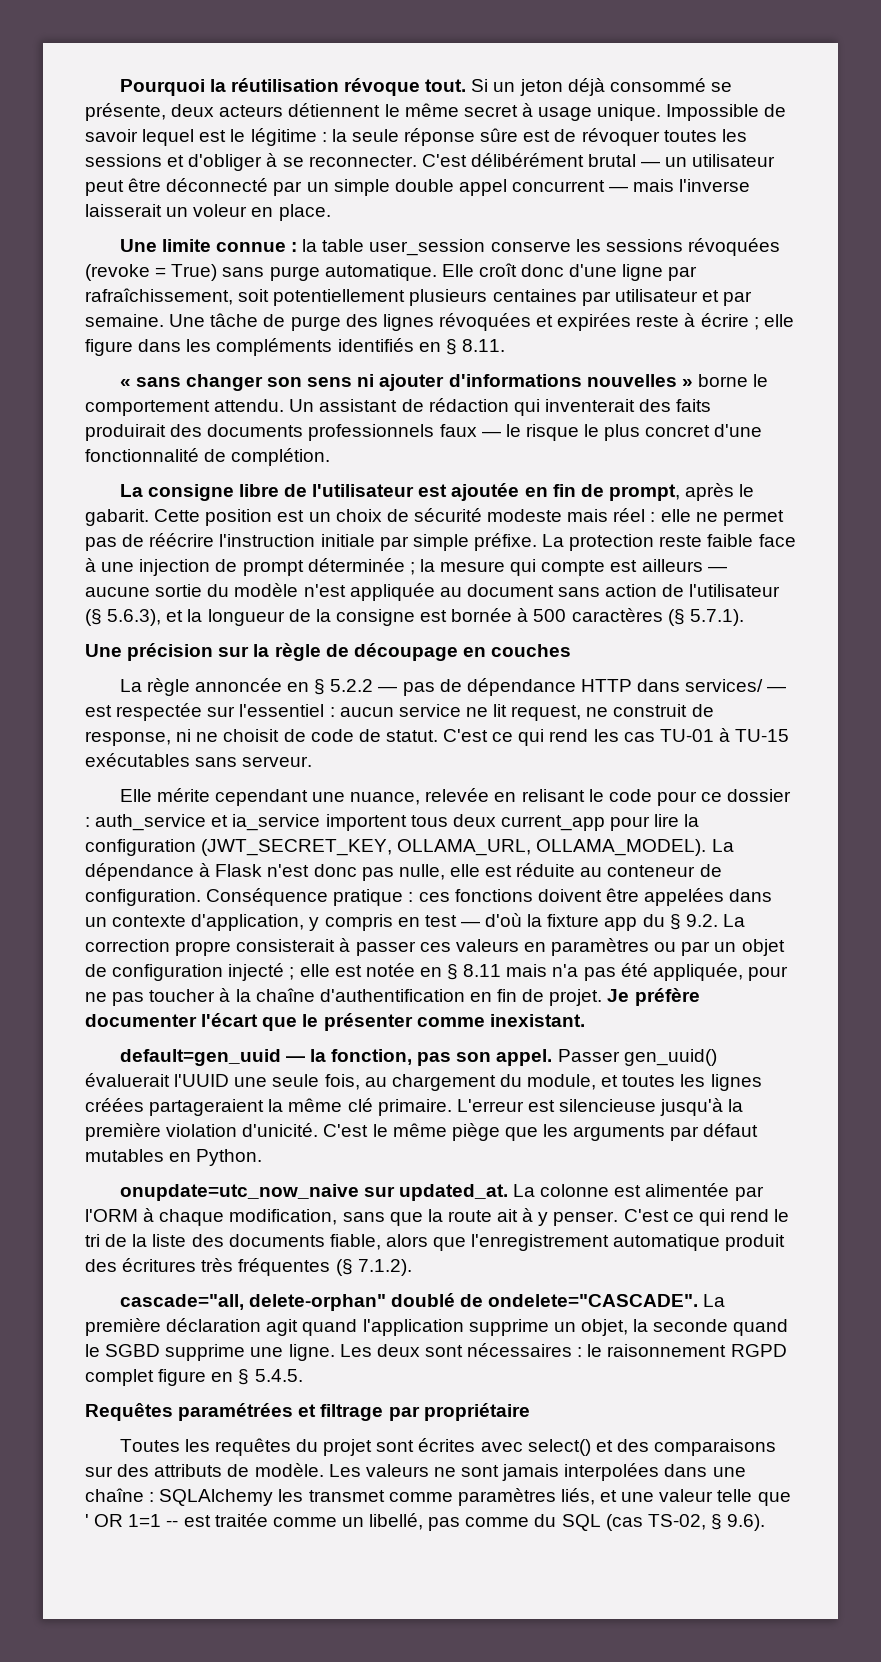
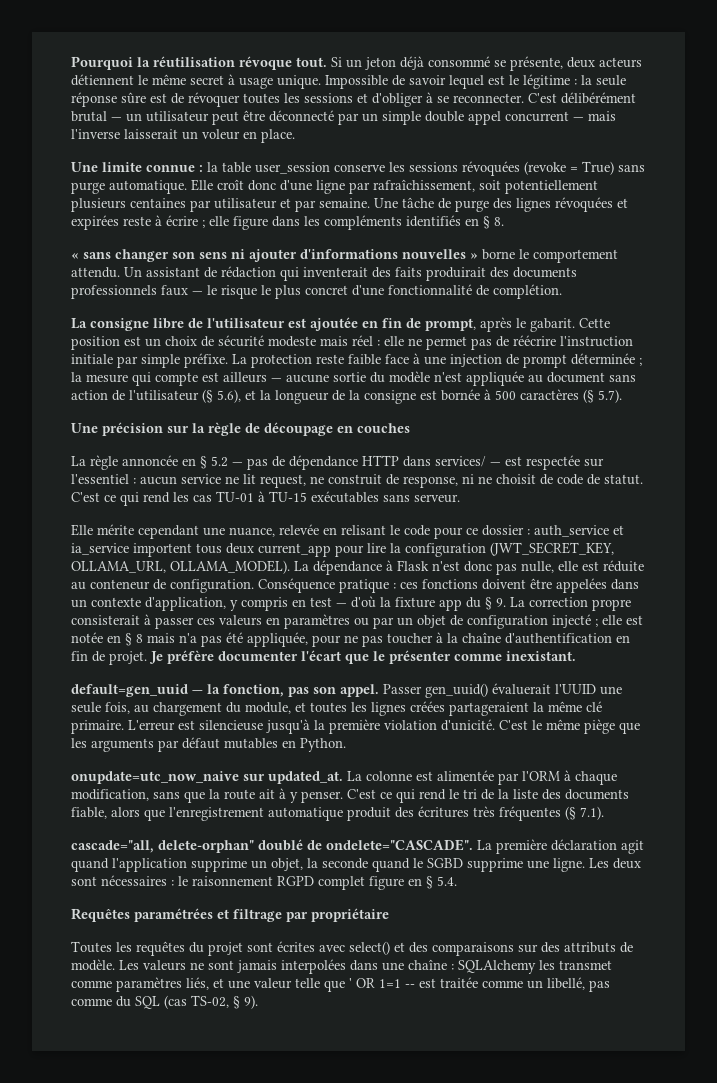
- Une tâche de purge des lignes révoquées et expirées reste à écrire ; elle figure dans les compléments identifiés en § 8.11.
+ Une tâche de purge des lignes révoquées et expirées reste à écrire ; elle figure dans les compléments identifiés en § 8.
- La protection reste faible face à une injection de prompt déterminée ; la mesure qui compte est ailleurs — aucune sortie du modèle n'est appliquée au document sans action de l'utilisateur (§ 5.6.3), et la longueur de la consigne est bornée à 500 caractères (§ 5.7.1).
+ La protection reste faible face à une injection de prompt déterminée ; la mesure qui compte est ailleurs — aucune sortie du modèle n'est appliquée au document sans action de l'utilisateur (§ 5.6), et la longueur de la consigne est bornée à 500 caractères (§ 5.7).
- La règle annoncée en § 5.2.2 — pas de dépendance HTTP dans services/ — est respectée sur l'essentiel : aucun service ne lit request, ne construit de response, ni ne choisit de code de statut.
+ La règle annoncée en § 5.2 — pas de dépendance HTTP dans services/ — est respectée sur l'essentiel : aucun service ne lit request, ne construit de response, ni ne choisit de code de statut.
- ces fonctions doivent être appelées dans un contexte d'application, y compris en test — d'où la fixture app du § 9.2. La correction propre consisterait à passer ces valeurs en paramètres ou par un objet de configuration injecté ;
+ ces fonctions doivent être appelées dans un contexte d'application, y compris en test — d'où la fixture app du § 9. La correction propre consisterait à passer ces valeurs en paramètres ou par un objet de configuration injecté ;
- elle est notée en § 8.11 mais n'a pas été appliquée, pour ne pas toucher à la chaîne d'authentification en fin de projet.
+ elle est notée en § 8 mais n'a pas été appliquée, pour ne pas toucher à la chaîne d'authentification en fin de projet.
- C'est ce qui rend le tri de la liste des documents fiable, alors que l'enregistrement automatique produit des écritures très fréquentes (§ 7.1.2).
+ C'est ce qui rend le tri de la liste des documents fiable, alors que l'enregistrement automatique produit des écritures très fréquentes (§ 7.1).
- Les deux sont nécessaires : le raisonnement RGPD complet figure en § 5.4.5.
+ Les deux sont nécessaires : le raisonnement RGPD complet figure en § 5.4.
- Les valeurs ne sont jamais interpolées dans une chaîne : SQLAlchemy les transmet comme paramètres liés, et une valeur telle que ' OR 1=1 -- est traitée comme un libellé, pas comme du SQL (cas TS-02, § 9.6).
+ Les valeurs ne sont jamais interpolées dans une chaîne : SQLAlchemy les transmet comme paramètres liés, et une valeur telle que ' OR 1=1 -- est traitée comme un libellé, pas comme du SQL (cas TS-02, § 9).

